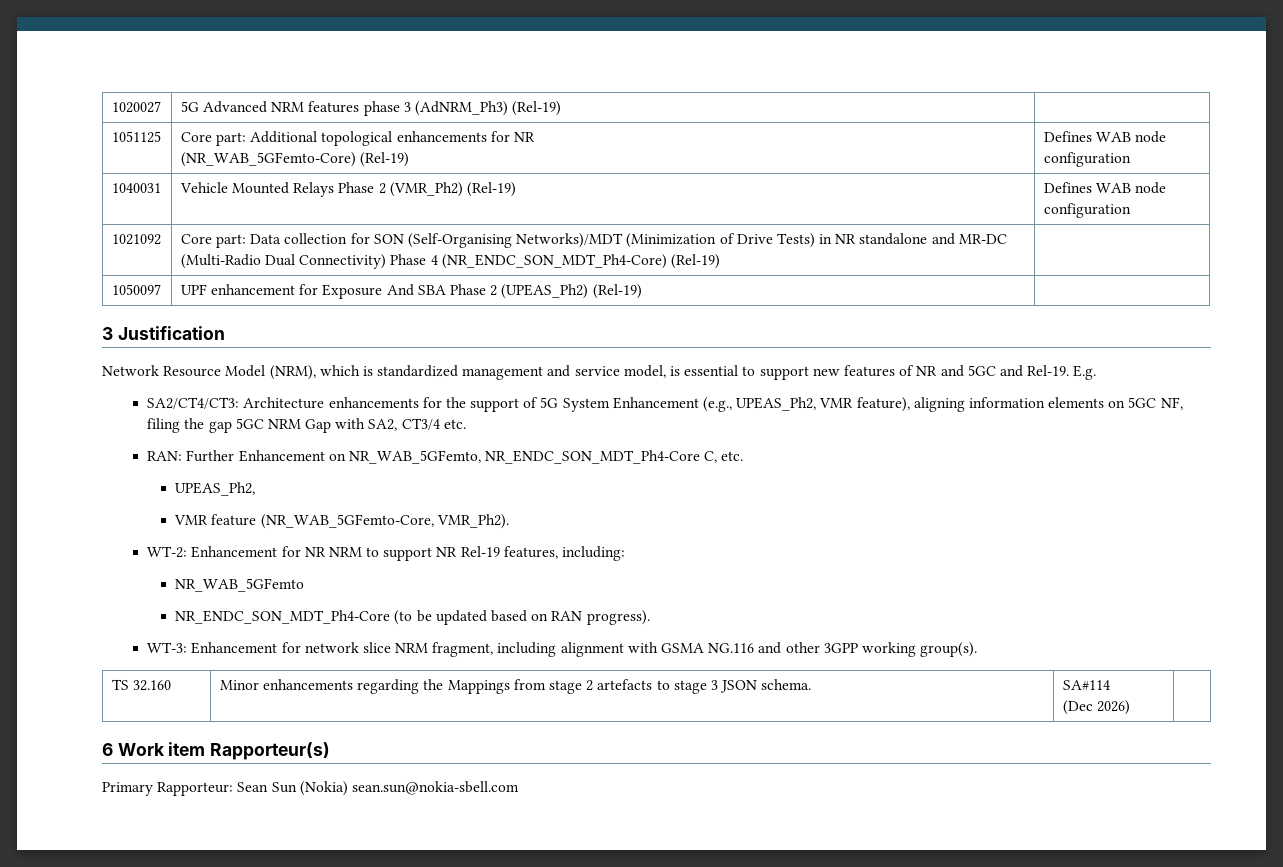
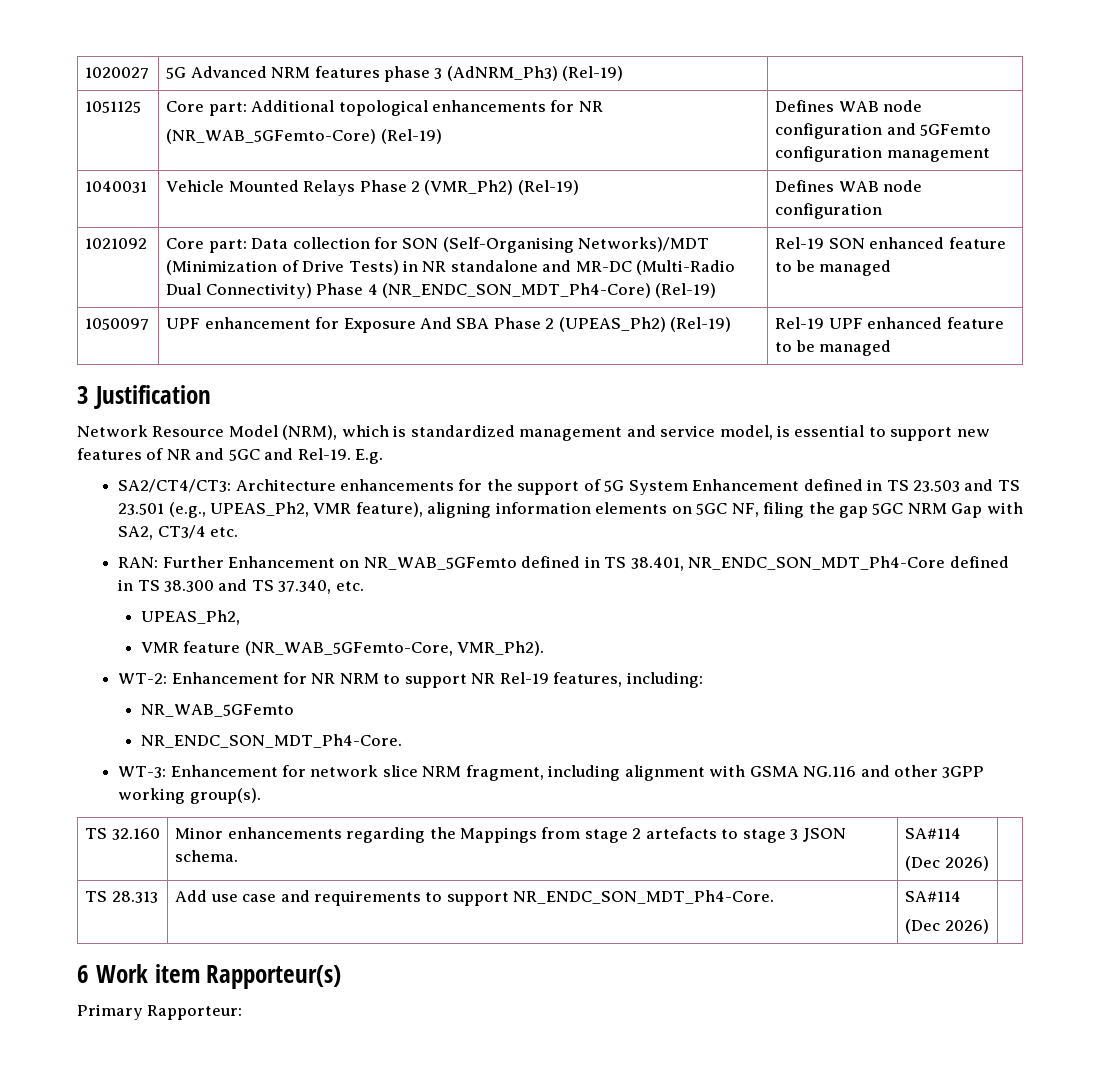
  1051125 | Core part: Additional topological enhancements for NR
- (NR_WAB_5GFemto-Core) (Rel-19) | Defines WAB node configuration
+ (NR_WAB_5GFemto-Core) (Rel-19) | Defines WAB node configuration and 5GFemto configuration management
- 1021092 | Core part: Data collection for SON (Self-Organising Networks)/MDT (Minimization of Drive Tests) in NR standalone and MR-DC (Multi-Radio Dual Connectivity) Phase 4 (NR_ENDC_SON_MDT_Ph4-Core) (Rel-19) |
+ 1021092 | Core part: Data collection for SON (Self-Organising Networks)/MDT (Minimization of Drive Tests) in NR standalone and MR-DC (Multi-Radio Dual Connectivity) Phase 4 (NR_ENDC_SON_MDT_Ph4-Core) (Rel-19) | Rel-19 SON enhanced feature to be managed
- 1050097 | UPF enhancement for Exposure And SBA Phase 2 (UPEAS_Ph2) (Rel-19) |
+ 1050097 | UPF enhancement for Exposure And SBA Phase 2 (UPEAS_Ph2) (Rel-19) | Rel-19 UPF enhanced feature to be managed
- SA2/CT4/CT3: Architecture enhancements for the support of 5G System Enhancement (e.g., UPEAS_Ph2, VMR feature), aligning information elements on 5GC NF, filing the gap 5GC NRM Gap with SA2, CT3/4 etc.
+ SA2/CT4/CT3: Architecture enhancements for the support of 5G System Enhancement defined in TS 23.503 and TS 23.501 (e.g., UPEAS_Ph2, VMR feature), aligning information elements on 5GC NF, filing the gap 5GC NRM Gap with SA2, CT3/4 etc.
- RAN: Further Enhancement on NR_WAB_5GFemto, NR_ENDC_SON_MDT_Ph4-Core C, etc.
+ RAN: Further Enhancement on NR_WAB_5GFemto defined in TS 38.401, NR_ENDC_SON_MDT_Ph4-Core defined in TS 38.300 and TS 37.340, etc.
  WT-2: Enhancement for NR NRM to support NR Rel-19 features, including:
  NR_WAB_5GFemto
- NR_ENDC_SON_MDT_Ph4-Core (to be updated based on RAN progress).
+ NR_ENDC_SON_MDT_Ph4-Core.
+ TS 28.313 | Add use case and requirements to support NR_ENDC_SON_MDT_Ph4-Core. | SA#114
+ (Dec 2026) |
- Primary Rapporteur: Sean Sun (Nokia) sean.sun@nokia-sbell.com
+ Primary Rapporteur:

